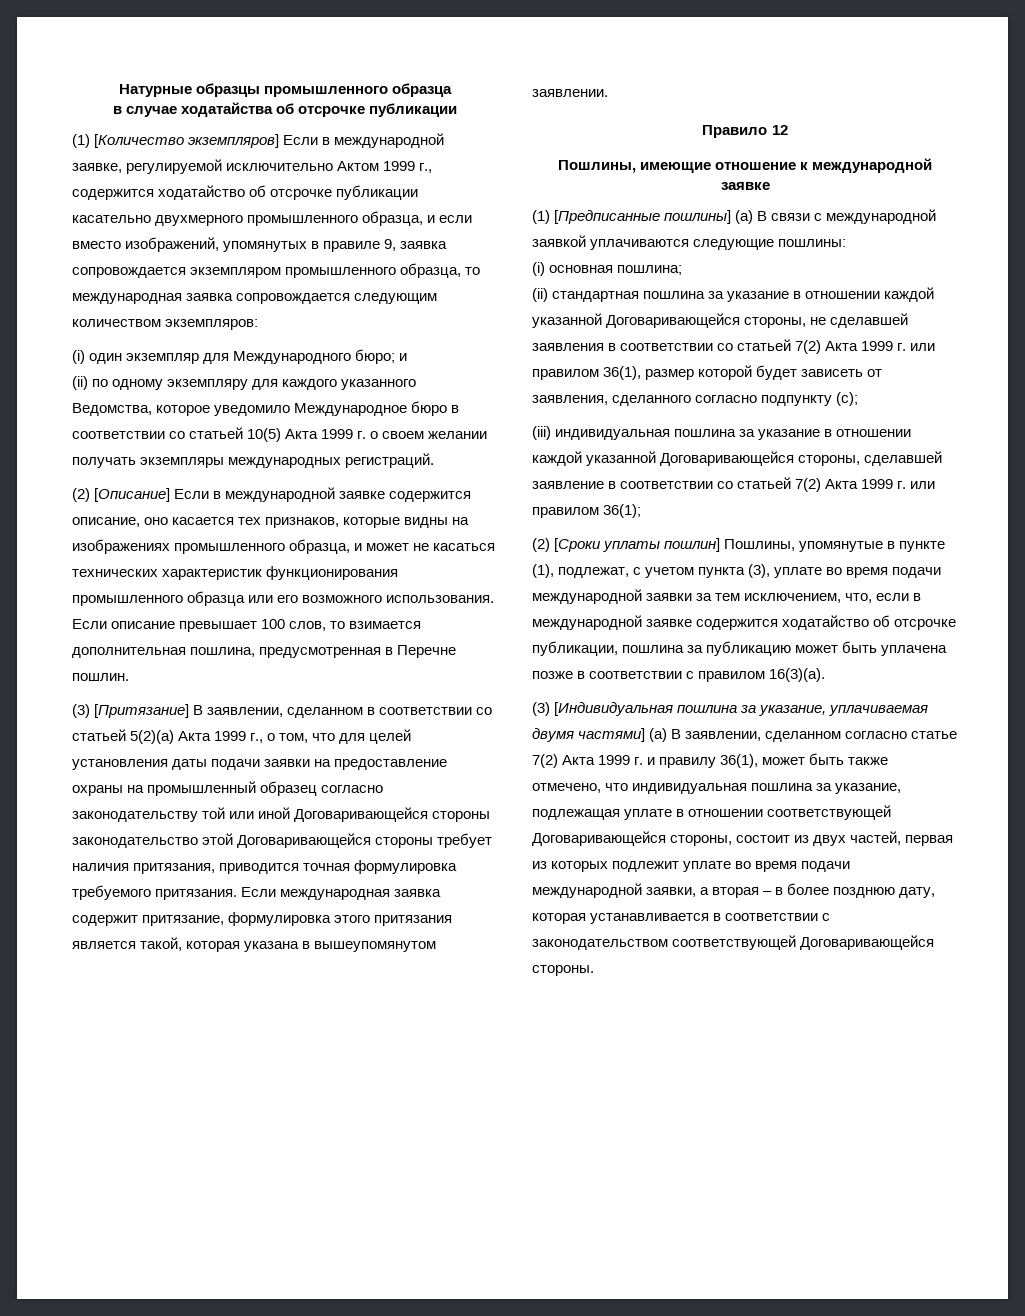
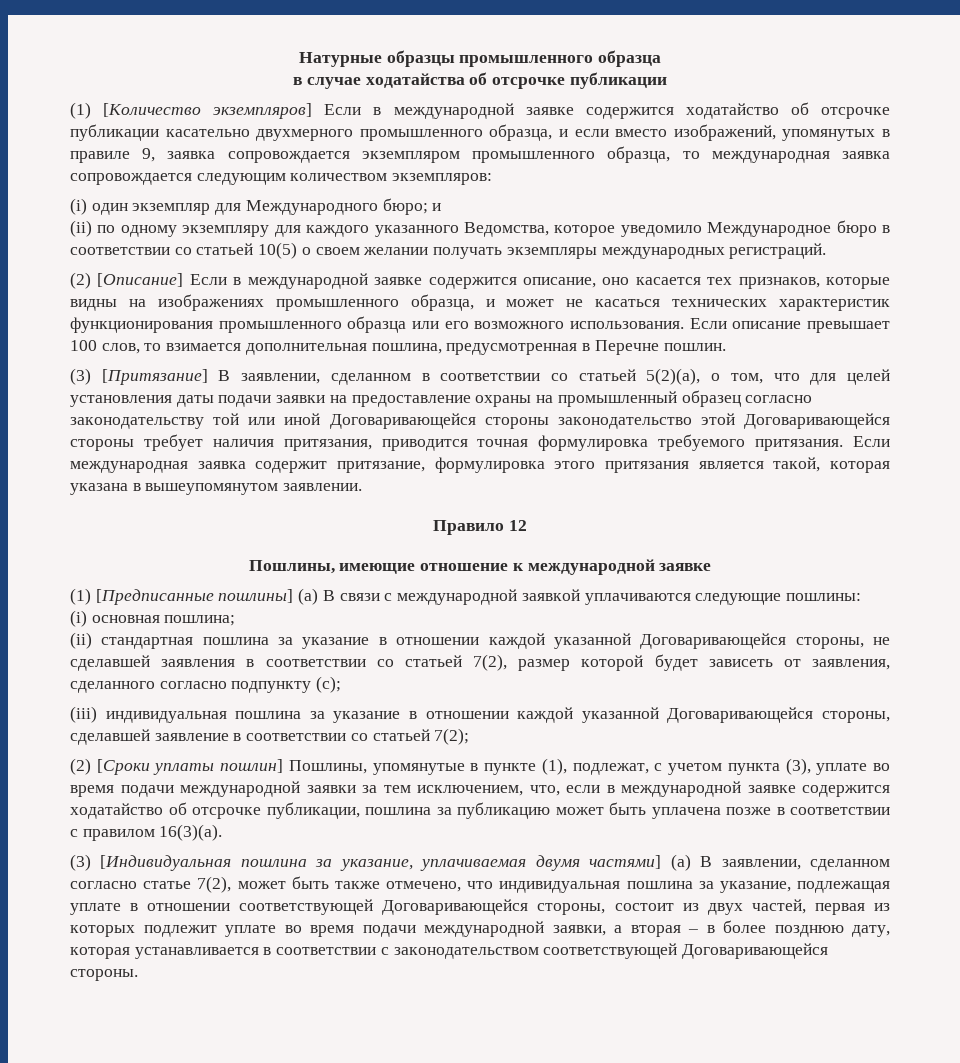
- (1) [Количество экземпляров] Если в международной заявке, регулируемой исключительно Актом 1999 г., содержится ходатайство об отсрочке публикации касательно двухмерного промышленного образца, и если вместо изображений, упомянутых в правиле 9, заявка сопровождается экземпляром промышленного образца, то международная заявка сопровождается следующим количеством экземпляров:
+ (1) [Количество экземпляров] Если в международной заявке содержится ходатайство об отсрочке публикации касательно двухмерного промышленного образца, и если вместо изображений, упомянутых в правиле 9, заявка сопровождается экземпляром промышленного образца, то международная заявка сопровождается следующим количеством экземпляров:
- (ii) по одному экземпляру для каждого указанного Ведомства, которое уведомило Международное бюро в соответствии со статьей 10(5) Акта 1999 г. о своем желании получать экземпляры международных регистраций.
+ (ii) по одному экземпляру для каждого указанного Ведомства, которое уведомило Международное бюро в соответствии со статьей 10(5) о своем желании получать экземпляры международных регистраций.
- (3) [Притязание] В заявлении, сделанном в соответствии со статьей 5(2)(а) Акта 1999 г., о том, что для целей установления даты подачи заявки на предоставление охраны на промышленный образец согласно законодательству той или иной Договаривающейся стороны законодательство этой Договаривающейся стороны требует наличия притязания, приводится точная формулировка требуемого притязания.
+ (3) [Притязание] В заявлении, сделанном в соответствии со статьей 5(2)(а), о том, что для целей установления даты подачи заявки на предоставление охраны на промышленный образец согласно законодательству той или иной Договаривающейся стороны законодательство этой Договаривающейся стороны требует наличия притязания, приводится точная формулировка требуемого притязания.
- (ii) стандартная пошлина за указание в отношении каждой указанной Договаривающейся стороны, не сделавшей заявления в соответствии со статьей 7(2) Акта 1999 г. или правилом 36(1), размер которой будет зависеть от заявления, сделанного согласно подпункту (с);
+ (ii) стандартная пошлина за указание в отношении каждой указанной Договаривающейся стороны, не сделавшей заявления в соответствии со статьей 7(2), размер которой будет зависеть от заявления, сделанного согласно подпункту (с);
- (iii) индивидуальная пошлина за указание в отношении каждой указанной Договаривающейся стороны, сделавшей заявление в соответствии со статьей 7(2) Акта 1999 г. или правилом 36(1);
+ (iii) индивидуальная пошлина за указание в отношении каждой указанной Договаривающейся стороны, сделавшей заявление в соответствии со статьей 7(2);
- (3) [Индивидуальная пошлина за указание, уплачиваемая двумя частями] (а) В заявлении, сделанном согласно статье 7(2) Акта 1999 г. и правилу 36(1), может быть также отмечено, что индивидуальная пошлина за указание, подлежащая уплате в отношении соответствующей Договаривающейся стороны, состоит из двух частей, первая из которых подлежит уплате во время подачи международной заявки, а вторая – в более позднюю дату, которая устанавливается в соответствии с законодательством соответствующей Договаривающейся стороны.
+ (3) [Индивидуальная пошлина за указание, уплачиваемая двумя частями] (а) В заявлении, сделанном согласно статье 7(2), может быть также отмечено, что индивидуальная пошлина за указание, подлежащая уплате в отношении соответствующей Договаривающейся стороны, состоит из двух частей, первая из которых подлежит уплате во время подачи международной заявки, а вторая – в более позднюю дату, которая устанавливается в соответствии с законодательством соответствующей Договаривающейся стороны.

